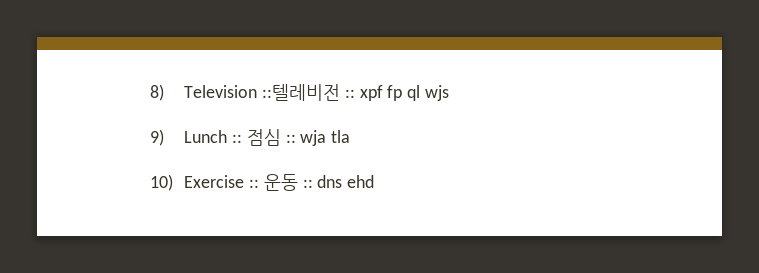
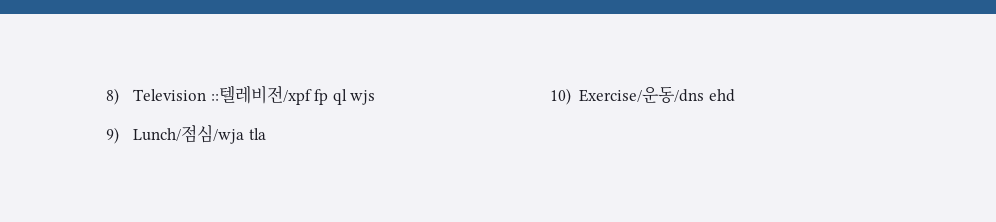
- 8) Television ::텔레비전 :: xpf fp ql wjs
+ 8) Television ::텔레비전/xpf fp ql wjs
- 9) Lunch :: 점심 :: wja tla
- 10) Exercise :: 운동 :: dns ehd
+ 9) Lunch/점심/wja tla
+ 10) Exercise/운동/dns ehd

